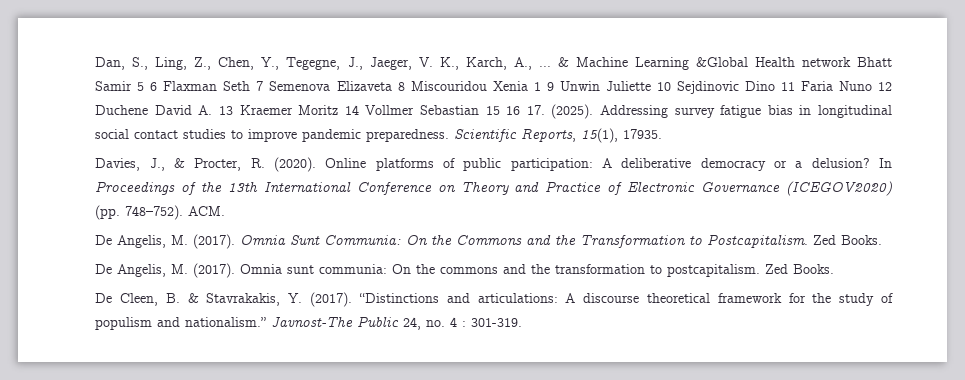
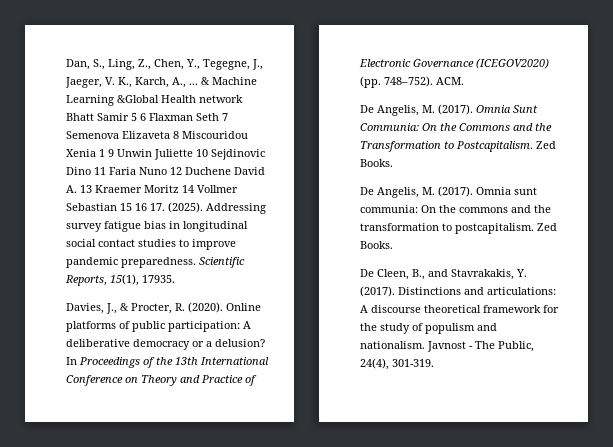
- De Cleen, B. & Stavrakakis, Y. (2017).
+ De Cleen, B., and Stavrakakis, Y. (2017).
- “Distinctions and articulations: A discourse theoretical framework for the study of populism and nationalism.” Javnost-The Public 24, no. 4 : 301-319.
+ Distinctions and articulations: A discourse theoretical framework for the study of populism and nationalism. Javnost - The Public, 24(4), 301-319.

